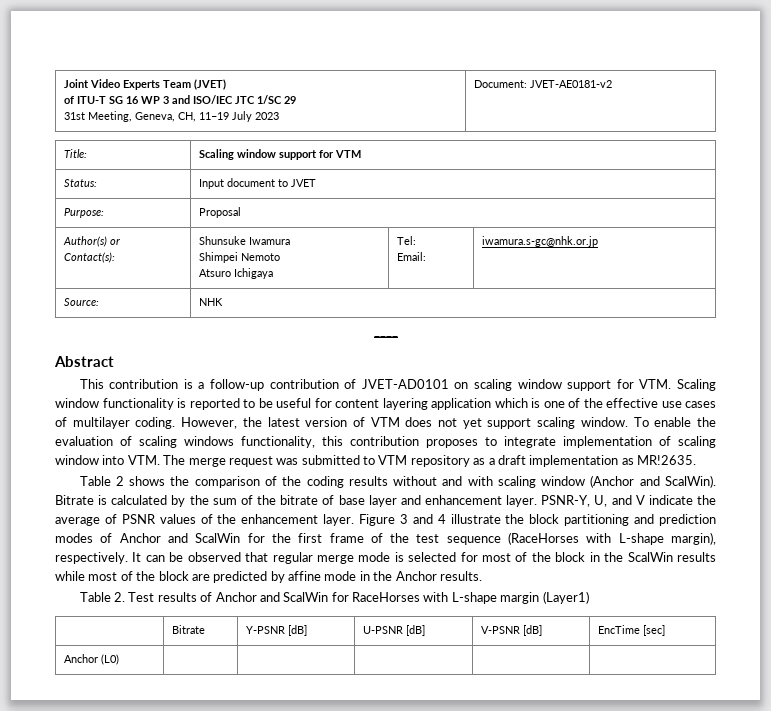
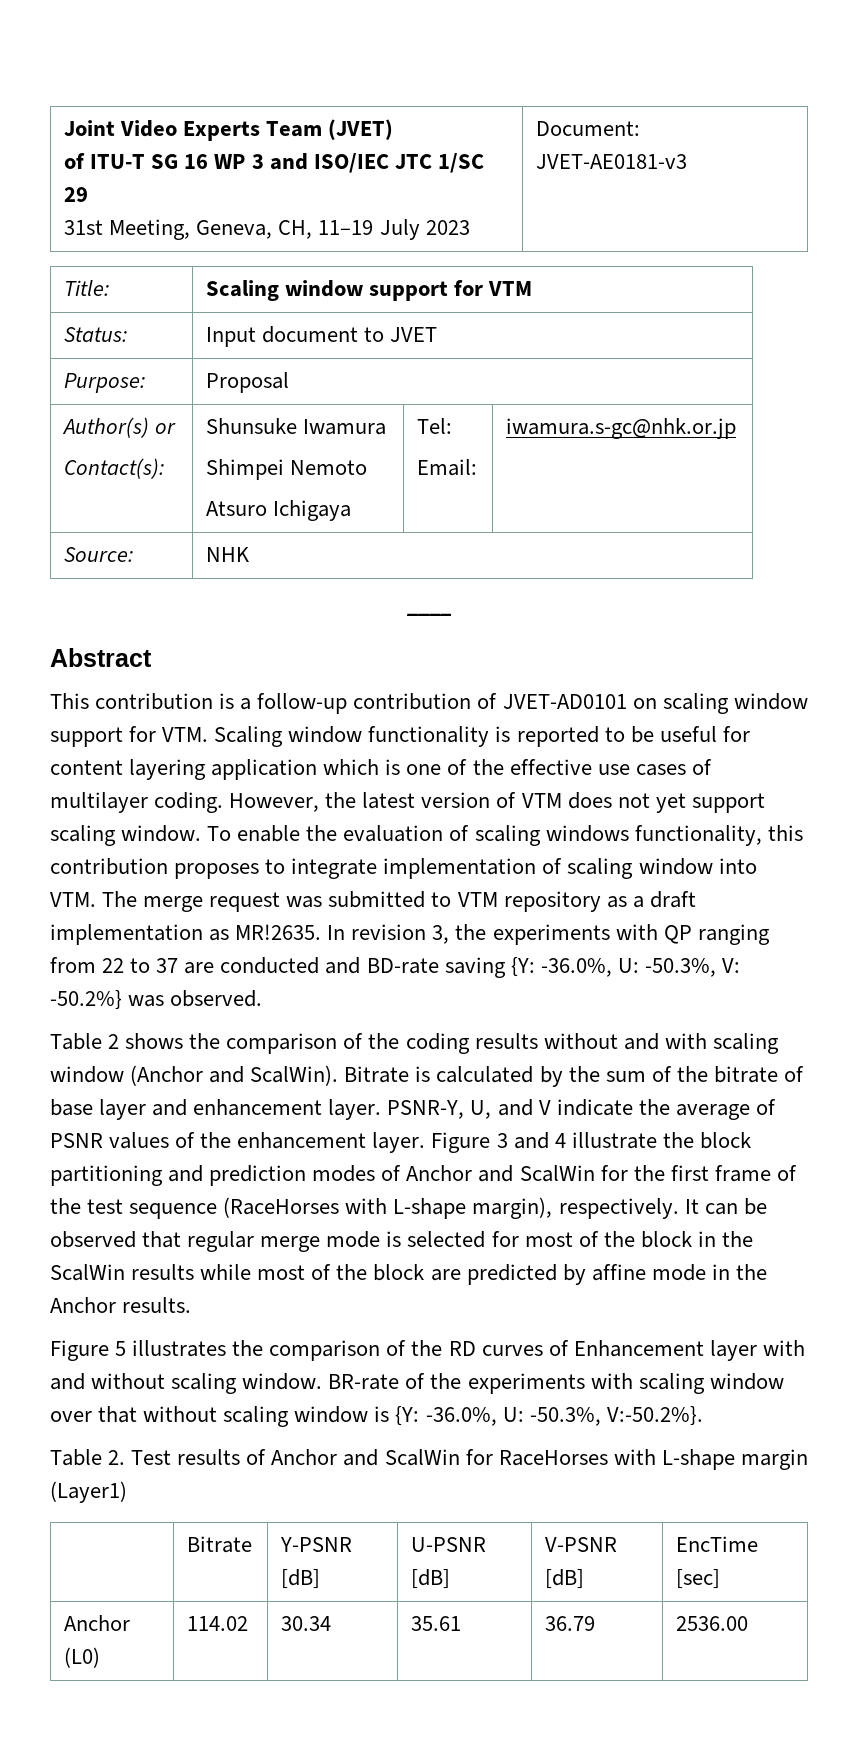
  Joint Video Experts Team (JVET)
  of ITU-T SG 16 WP 3 and ISO/IEC JTC 1/SC 29
- 31st Meeting, Geneva, CH, 11–19 July 2023 | Document: JVET-AE0181-v2
+ 31st Meeting, Geneva, CH, 11–19 July 2023 | Document: JVET-AE0181-v3
+ In revision 3, the experiments with QP ranging from 22 to 37 are conducted and BD-rate saving {Y: -36.0%, U: -50.3%, V: -50.2%} was observed.
+ Figure 5 illustrates the comparison of the RD curves of Enhancement layer with and without scaling window. BR-rate of the experiments with scaling window over that without scaling window is {Y: -36.0%, U: -50.3%, V:-50.2%}.
- Anchor (L0) | | | | |
+ Anchor (L0) | 114.02 | 30.34 | 35.61 | 36.79 | 2536.00

